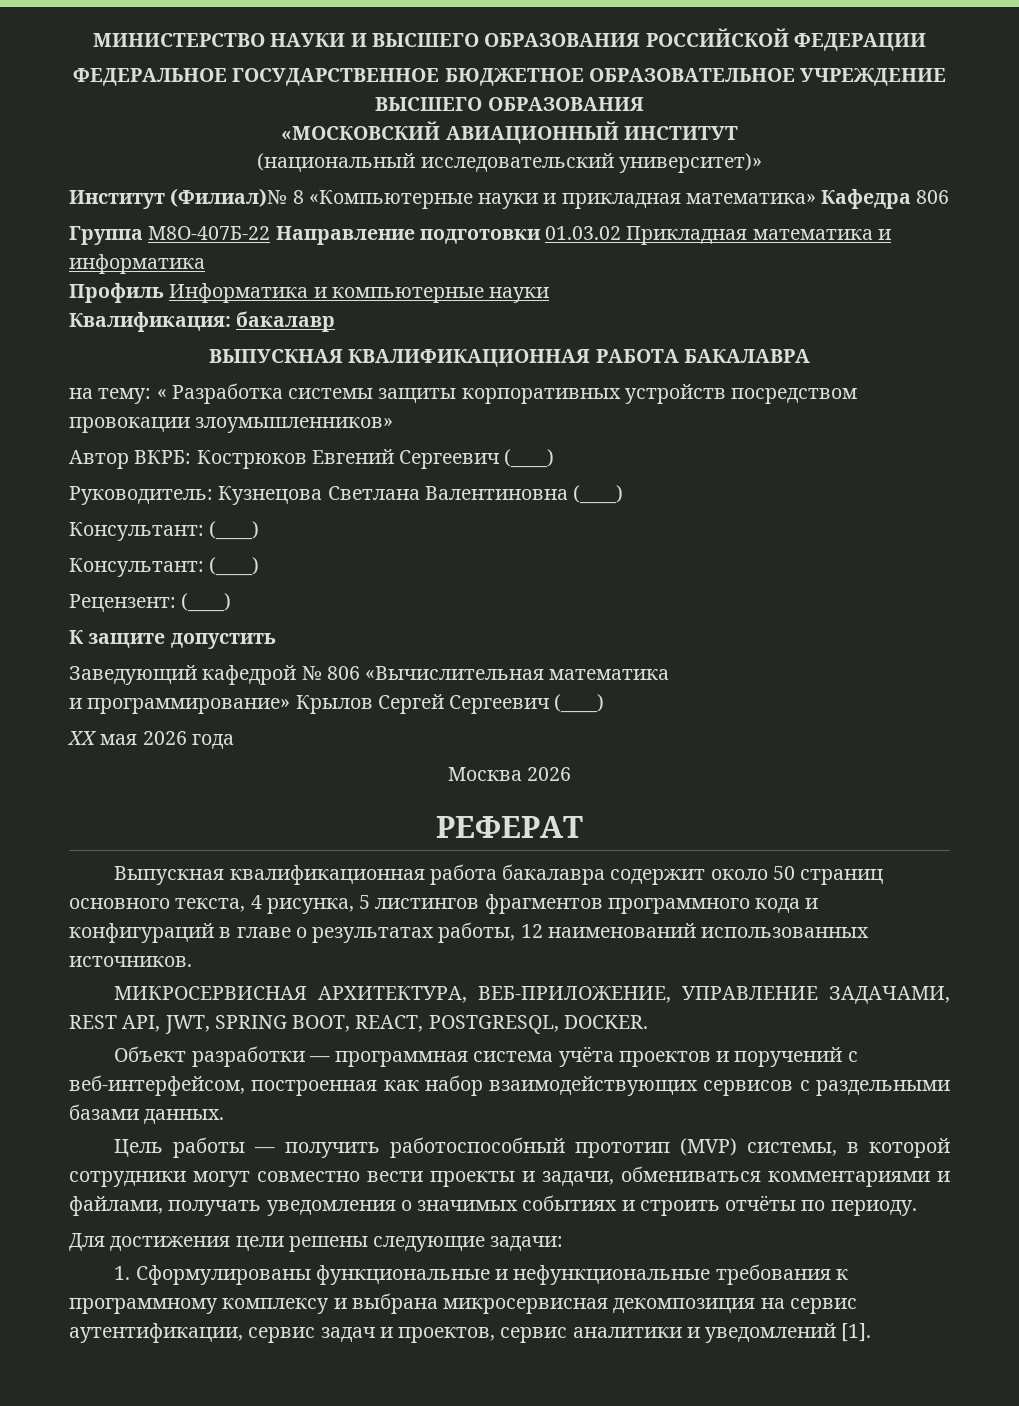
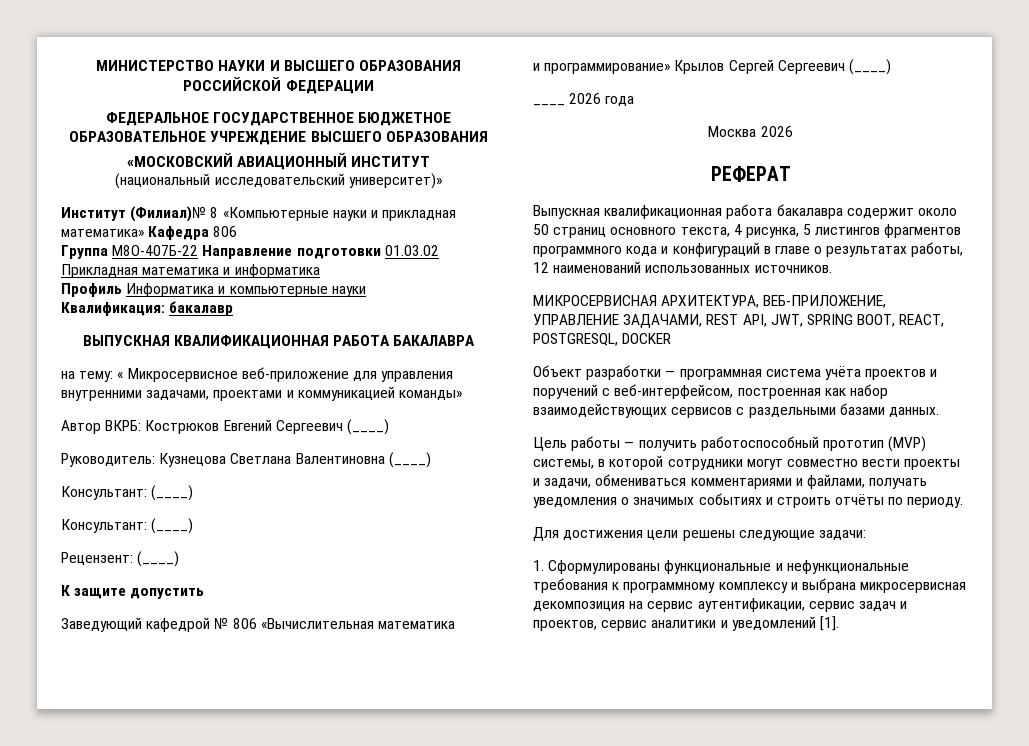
- на тему: « Разработка системы защиты корпоративных устройств посредством провокации злоумышленников»
+ на тему: « Микросервисное веб-приложение для управления внутренними задачами, проектами и коммуникацией команды»
- ХХ мая 2026 года
+ ____ 2026 года
- МИКРОСЕРВИСНАЯ АРХИТЕКТУРА, ВЕБ-ПРИЛОЖЕНИЕ, УПРАВЛЕНИЕ ЗАДАЧАМИ, REST API, JWT, SPRING BOOT, REACT, POSTGRESQL, DOCKER.
+ МИКРОСЕРВИСНАЯ АРХИТЕКТУРА, ВЕБ-ПРИЛОЖЕНИЕ, УПРАВЛЕНИЕ ЗАДАЧАМИ, REST API, JWT, SPRING BOOT, REACT, POSTGRESQL, DOCKER

